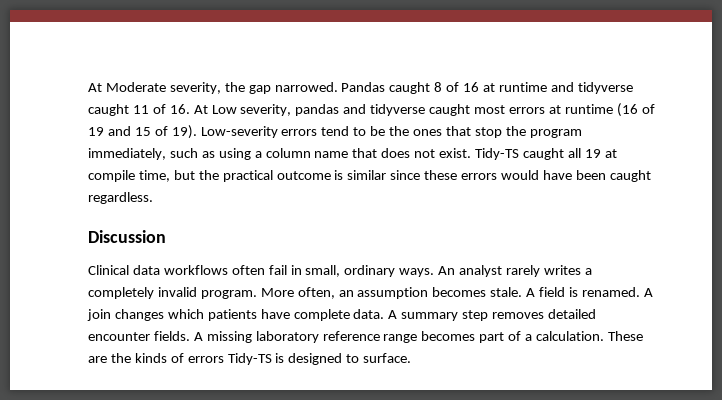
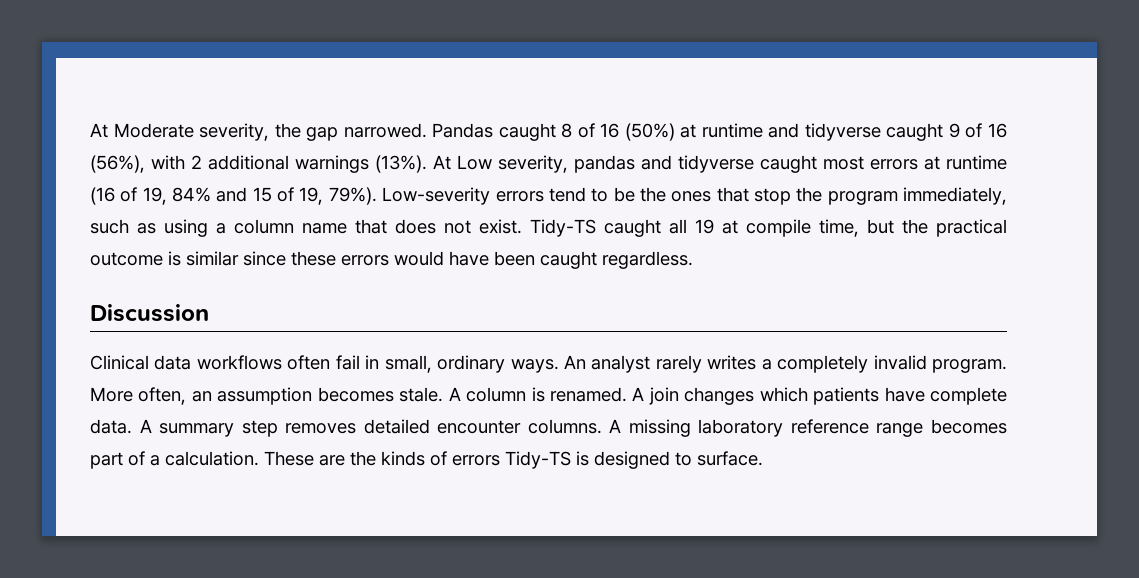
- Pandas caught 8 of 16 at runtime and tidyverse caught 11 of 16. At Low severity, pandas and tidyverse caught most errors at runtime (16 of 19 and 15 of 19).
+ Pandas caught 8 of 16 (50%) at runtime and tidyverse caught 9 of 16 (56%), with 2 additional warnings (13%). At Low severity, pandas and tidyverse caught most errors at runtime (16 of 19, 84% and 15 of 19, 79%).
- A field is renamed.
+ A column is renamed.
- A summary step removes detailed encounter fields.
+ A summary step removes detailed encounter columns.

